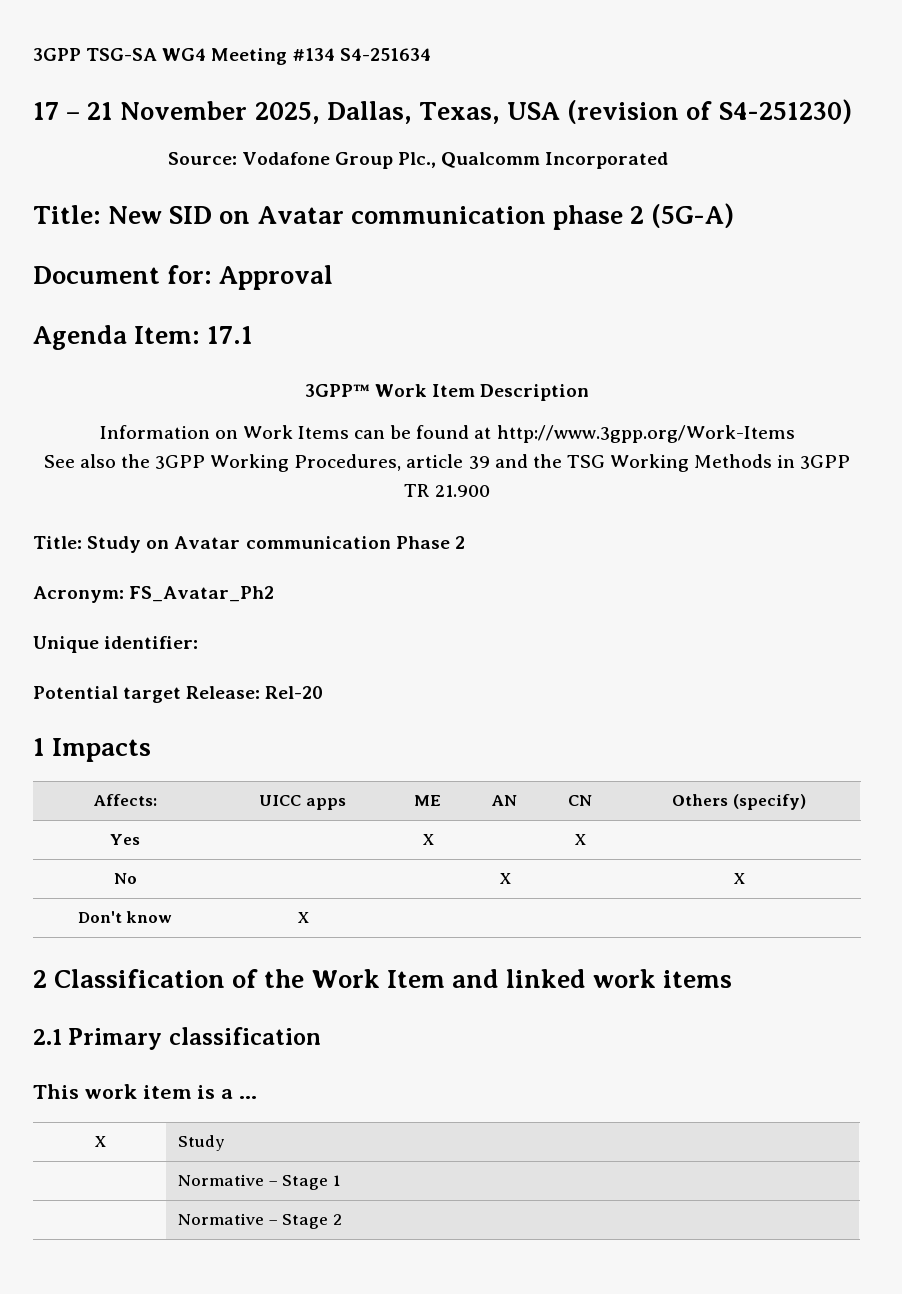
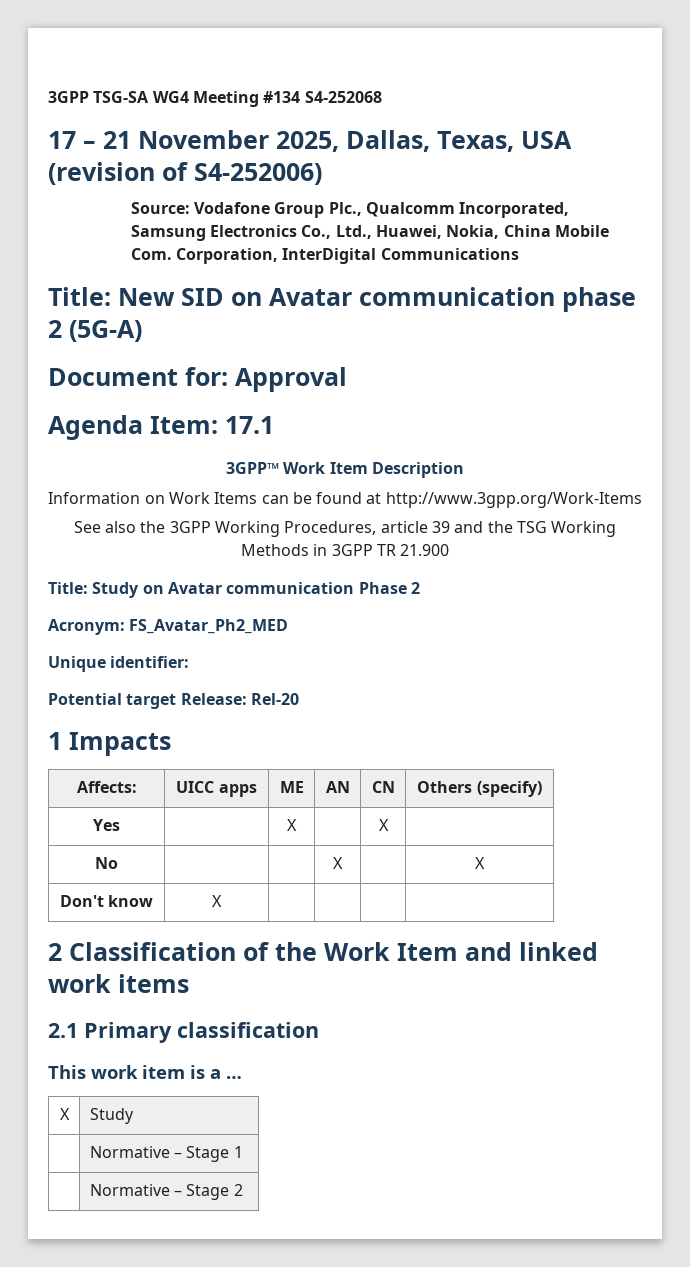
- 3GPP TSG-SA WG4 Meeting #134 S4-251634
+ 3GPP TSG-SA WG4 Meeting #134 S4-252068
- 17 – 21 November 2025, Dallas, Texas, USA (revision of S4-251230)
+ 17 – 21 November 2025, Dallas, Texas, USA (revision of S4-252006)
- Source: Vodafone Group Plc., Qualcomm Incorporated
+ Source: Vodafone Group Plc., Qualcomm Incorporated, Samsung Electronics Co., Ltd., Huawei, Nokia, China Mobile Com. Corporation, InterDigital Communications
- Acronym: FS_Avatar_Ph2
+ Acronym: FS_Avatar_Ph2_MED

